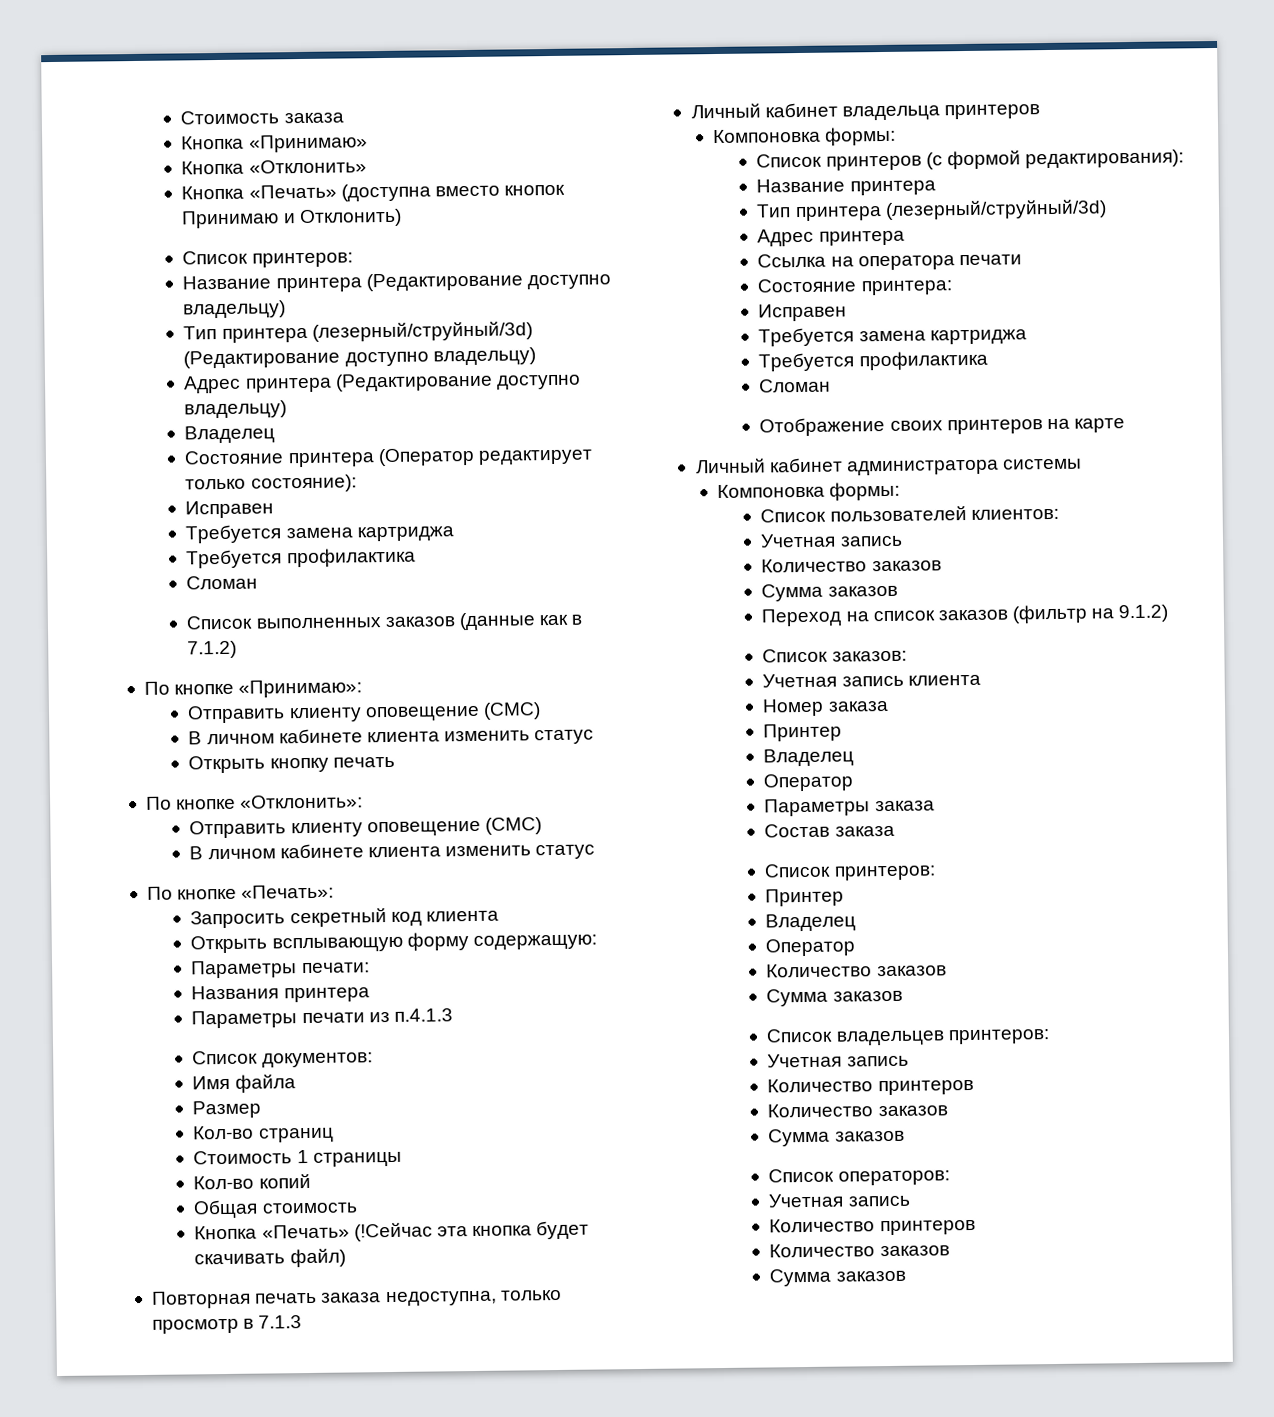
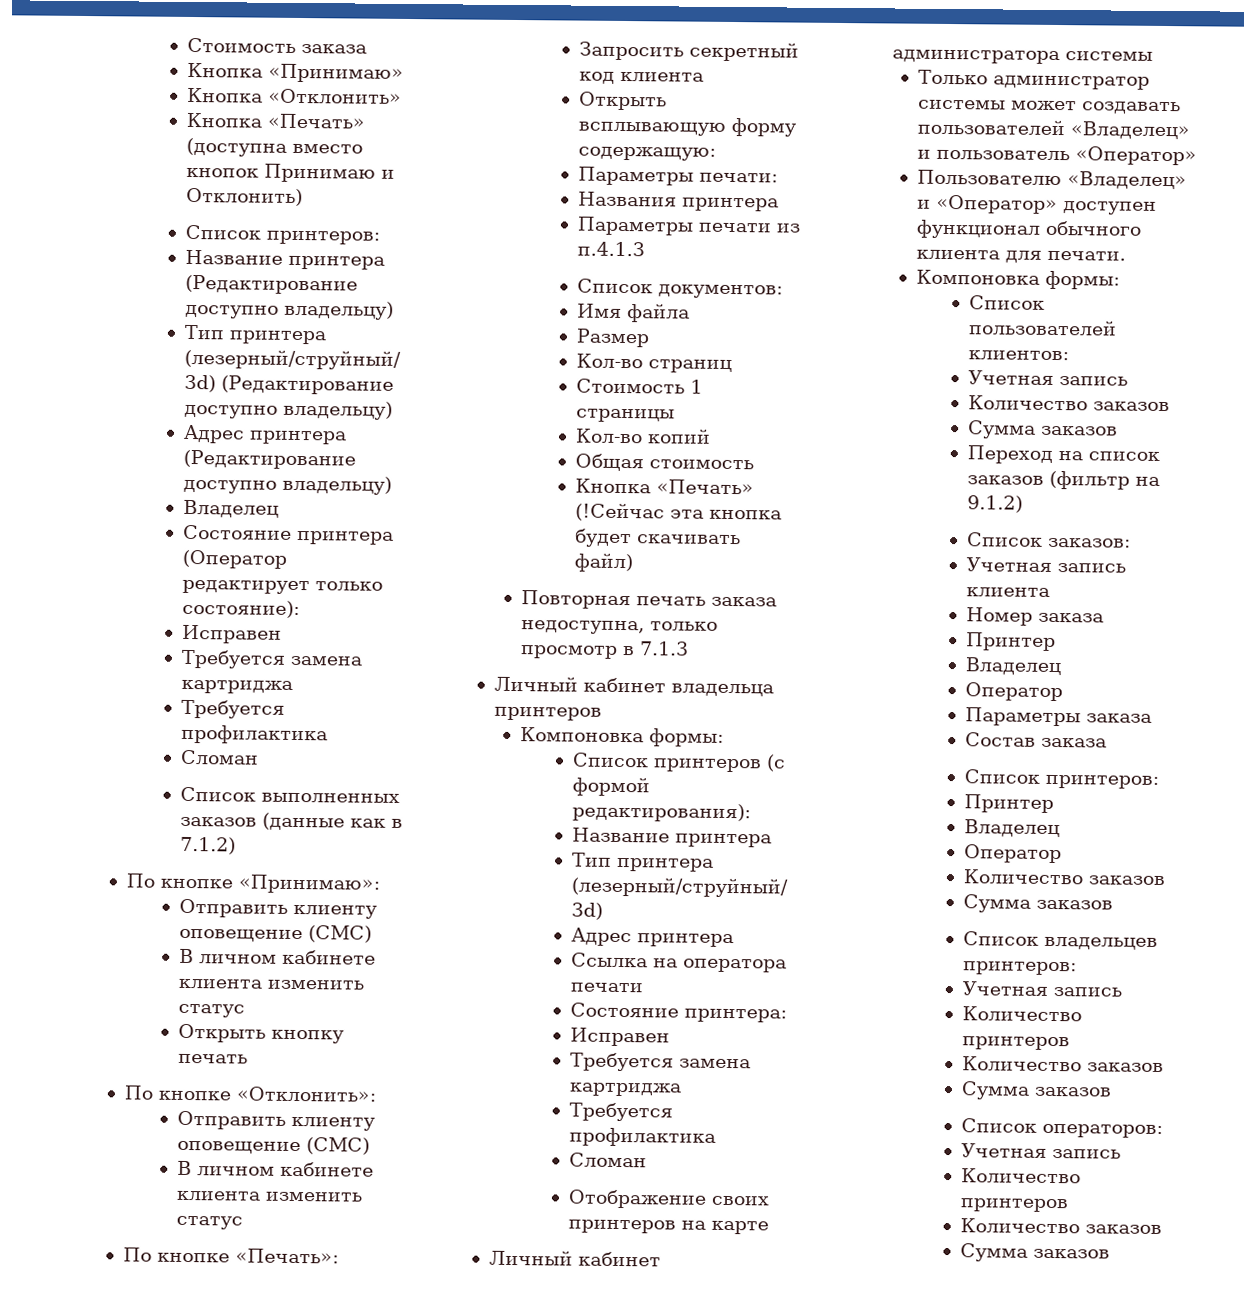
+ Только администратор системы может создавать пользователей «Владелец» и пользователь «Оператор»
+ Пользователю «Владелец» и «Оператор» доступен функционал обычного клиента для печати.

